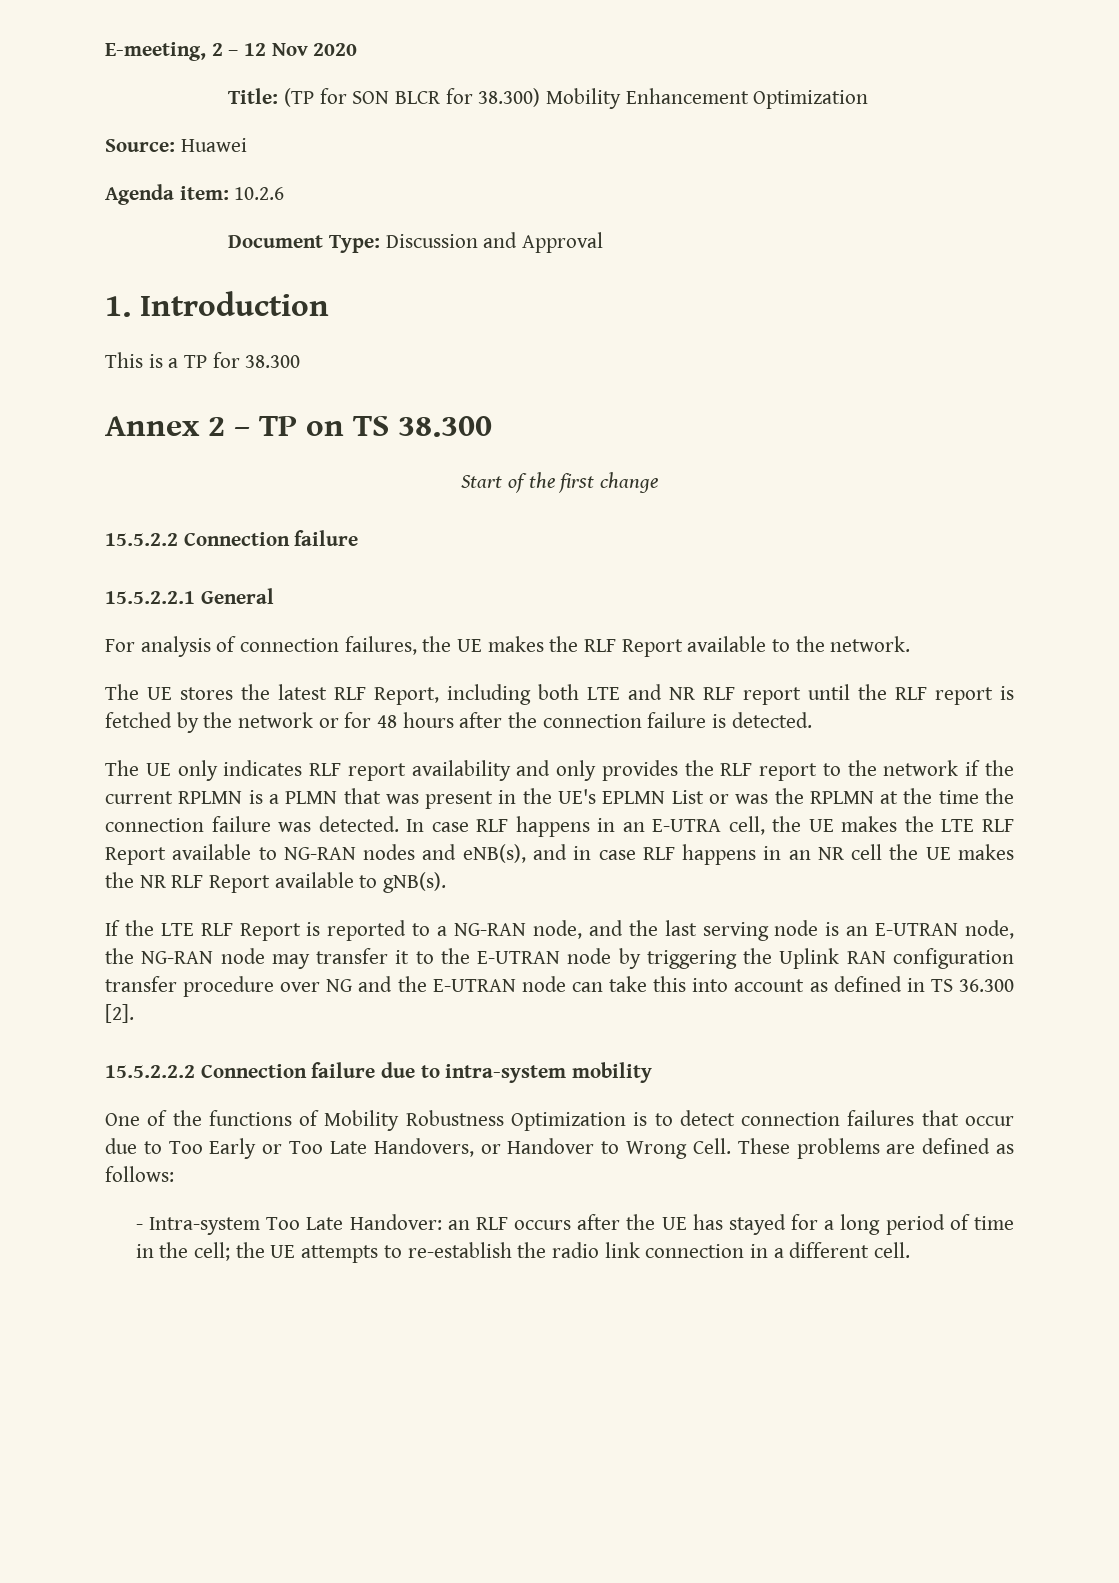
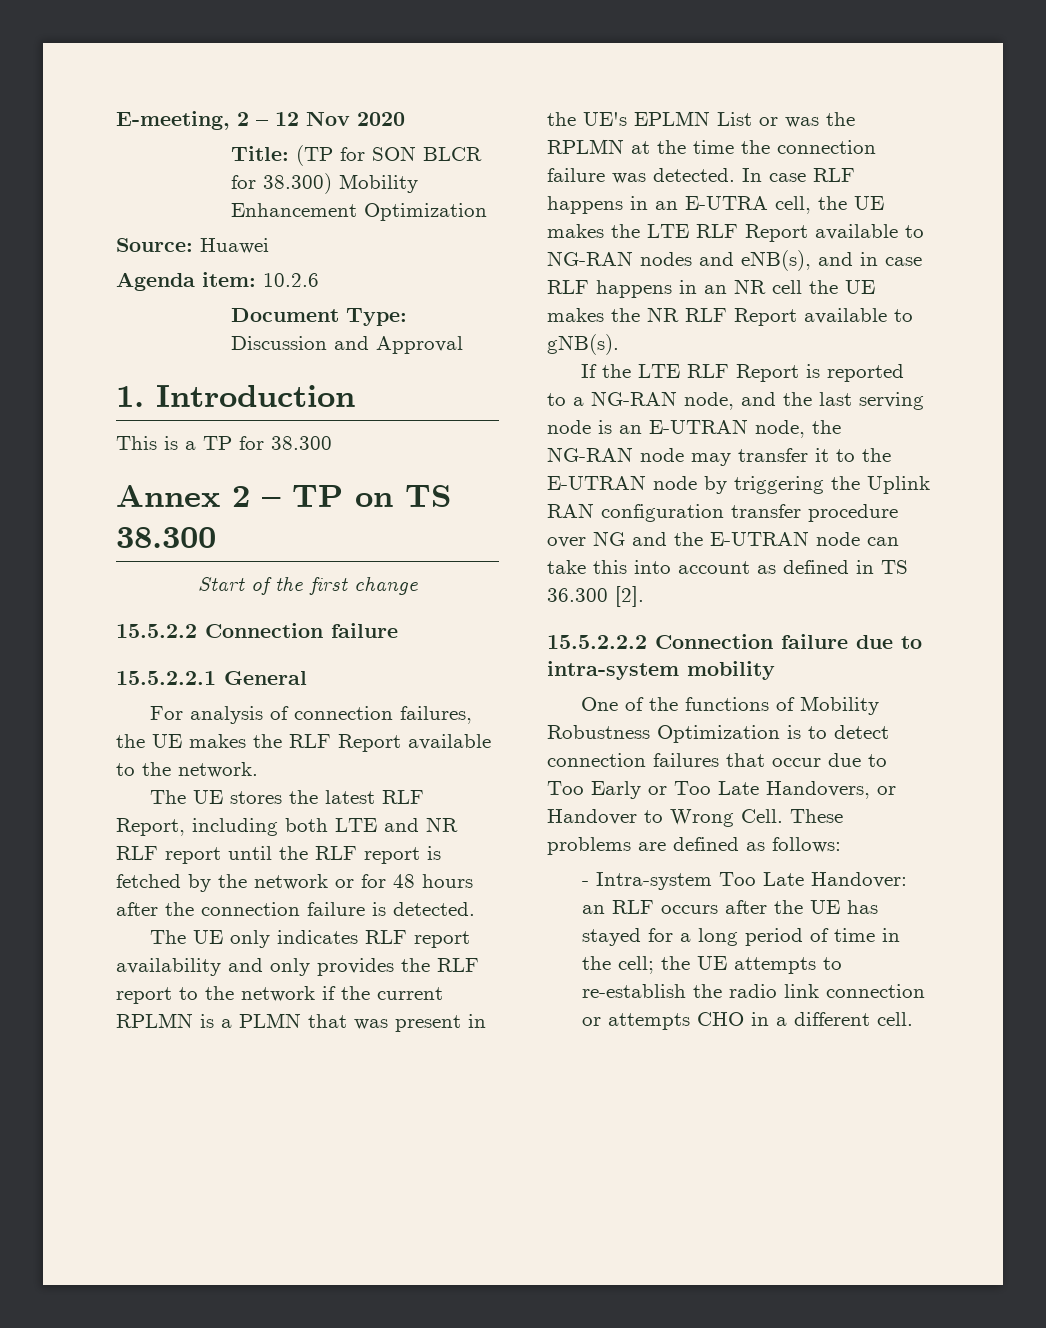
- - Intra-system Too Late Handover: an RLF occurs after the UE has stayed for a long period of time in the cell; the UE attempts to re-establish the radio link connection in a different cell.
+ - Intra-system Too Late Handover: an RLF occurs after the UE has stayed for a long period of time in the cell; the UE attempts to re-establish the radio link connection or attempts CHO in a different cell.

